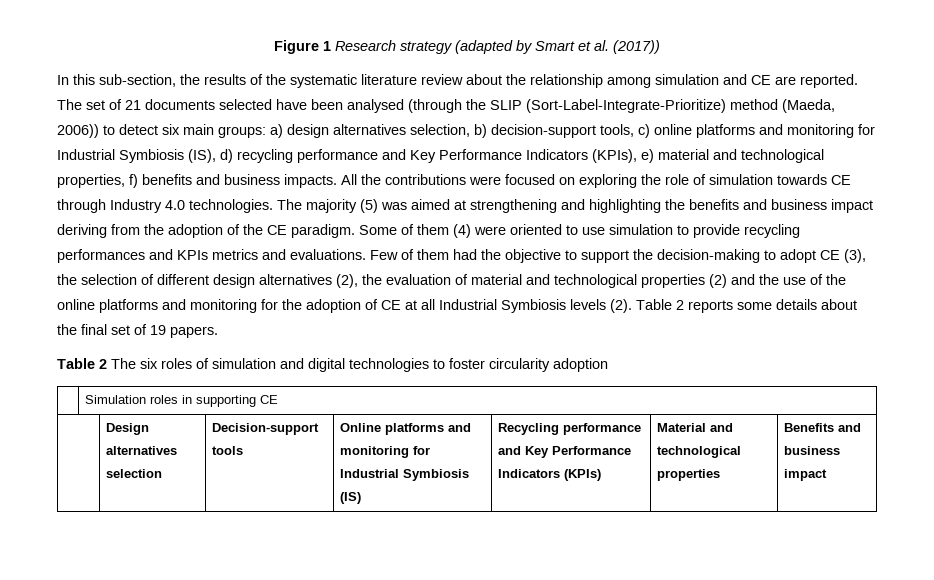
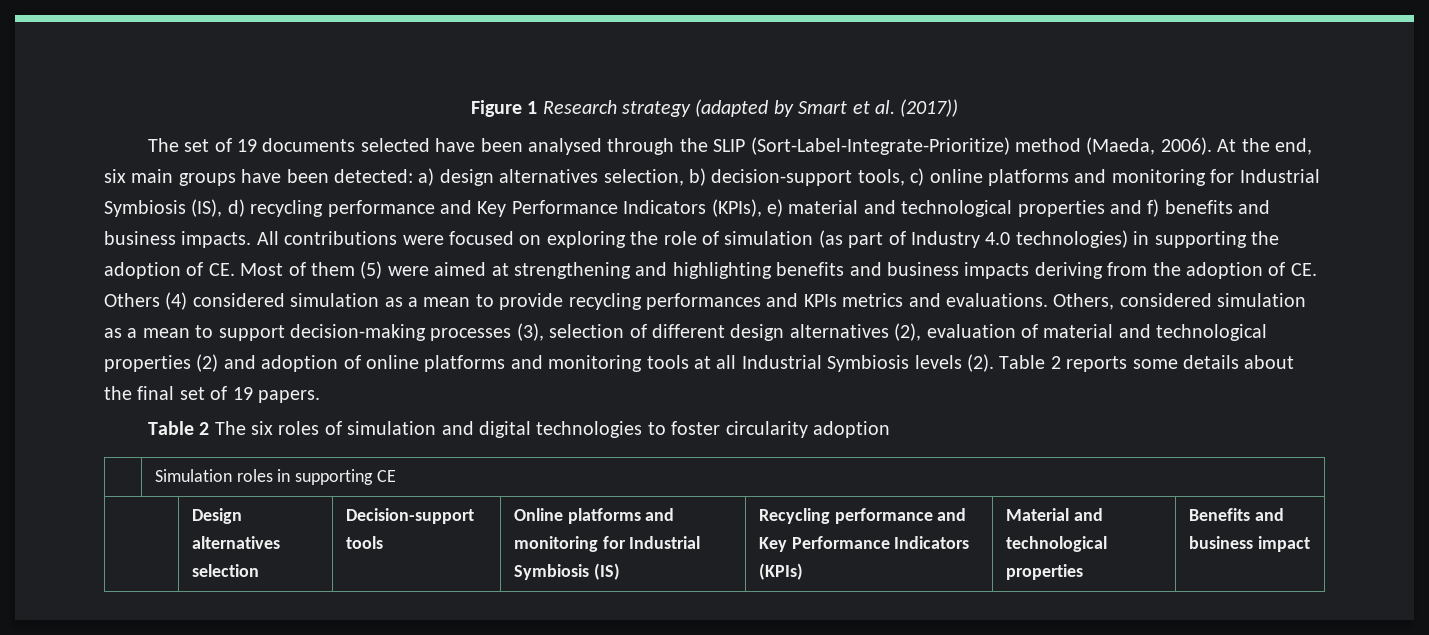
- In this sub-section, the results of the systematic literature review about the relationship among simulation and CE are reported. The set of 21 documents selected have been analysed (through the SLIP (Sort-Label-Integrate-Prioritize) method (Maeda, 2006)) to detect six main groups: a) design alternatives selection, b) decision-support tools, c) online platforms and monitoring for Industrial Symbiosis (IS), d) recycling performance and Key Performance Indicators (KPIs), e) material and technological properties, f) benefits and business impacts.
+ The set of 19 documents selected have been analysed through the SLIP (Sort-Label-Integrate-Prioritize) method (Maeda, 2006). At the end, six main groups have been detected: a) design alternatives selection, b) decision-support tools, c) online platforms and monitoring for Industrial Symbiosis (IS), d) recycling performance and Key Performance Indicators (KPIs), e) material and technological properties and f) benefits and business impacts.
- All the contributions were focused on exploring the role of simulation towards CE through Industry 4.0 technologies. The majority (5) was aimed at strengthening and highlighting the benefits and business impact deriving from the adoption of the CE paradigm. Some of them (4) were oriented to use simulation to provide recycling performances and KPIs metrics and evaluations.
+ All contributions were focused on exploring the role of simulation (as part of Industry 4.0 technologies) in supporting the adoption of CE. Most of them (5) were aimed at strengthening and highlighting benefits and business impacts deriving from the adoption of CE. Others (4) considered simulation as a mean to provide recycling performances and KPIs metrics and evaluations.
- Few of them had the objective to support the decision-making to adopt CE (3), the selection of different design alternatives (2), the evaluation of material and technological properties (2) and the use of the online platforms and monitoring for the adoption of CE at all Industrial Symbiosis levels (2).
+ Others, considered simulation as a mean to support decision-making processes (3), selection of different design alternatives (2), evaluation of material and technological properties (2) and adoption of online platforms and monitoring tools at all Industrial Symbiosis levels (2).

